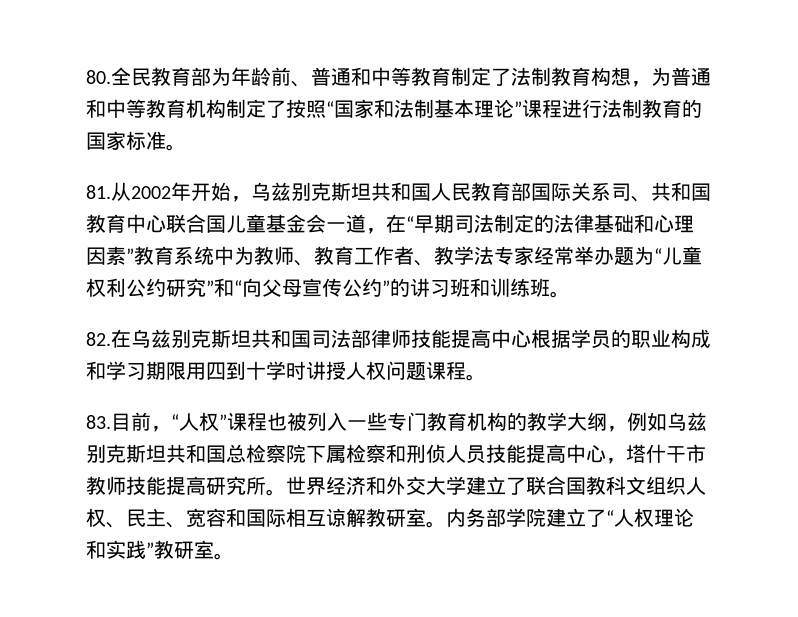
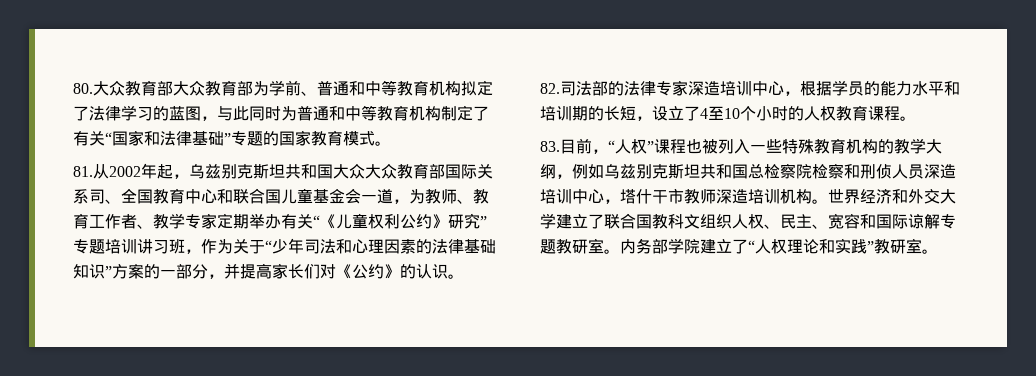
- 80.全民教育部为年龄前、普通和中等教育制定了法制教育构想，为普通和中等教育机构制定了按照“国家和法制基本理论”课程进行法制教育的国家标准。
+ 80.大众教育部大众教育部为学前、普通和中等教育机构拟定了法律学习的蓝图，与此同时为普通和中等教育机构制定了有关“国家和法律基础”专题的国家教育模式。
- 81.从2002年开始，乌兹别克斯坦共和国人民教育部国际关系司、共和国教育中心联合国儿童基金会一道，在“早期司法制定的法律基础和心理因素”教育系统中为教师、教育工作者、教学法专家经常举办题为“儿童权利公约研究”和“向父母宣传公约”的讲习班和训练班。
- 82.在乌兹别克斯坦共和国司法部律师技能提高中心根据学员的职业构成和学习期限用四到十学时讲授人权问题课程。
+ 81.从2002年起，乌兹别克斯坦共和国大众大众教育部国际关系司、全国教育中心和联合国儿童基金会一道，为教师、教育工作者、教学专家定期举办有关“《儿童权利公约》研究”专题培训讲习班，作为关于“少年司法和心理因素的法律基础知识”方案的一部分，并提高家长们对《公约》的认识。
+ 82.司法部的法律专家深造培训中心，根据学员的能力水平和培训期的长短，设立了4至10个小时的人权教育课程。
- 83.目前，“人权”课程也被列入一些专门教育机构的教学大纲，例如乌兹别克斯坦共和国总检察院下属检察和刑侦人员技能提高中心，塔什干市教师技能提高研究所。
+ 83.目前，“人权”课程也被列入一些特殊教育机构的教学大纲，例如乌兹别克斯坦共和国总检察院检察和刑侦人员深造培训中心，塔什干市教师深造培训机构。
- 世界经济和外交大学建立了联合国教科文组织人权、民主、宽容和国际相互谅解教研室。
+ 世界经济和外交大学建立了联合国教科文组织人权、民主、宽容和国际谅解专题教研室。

